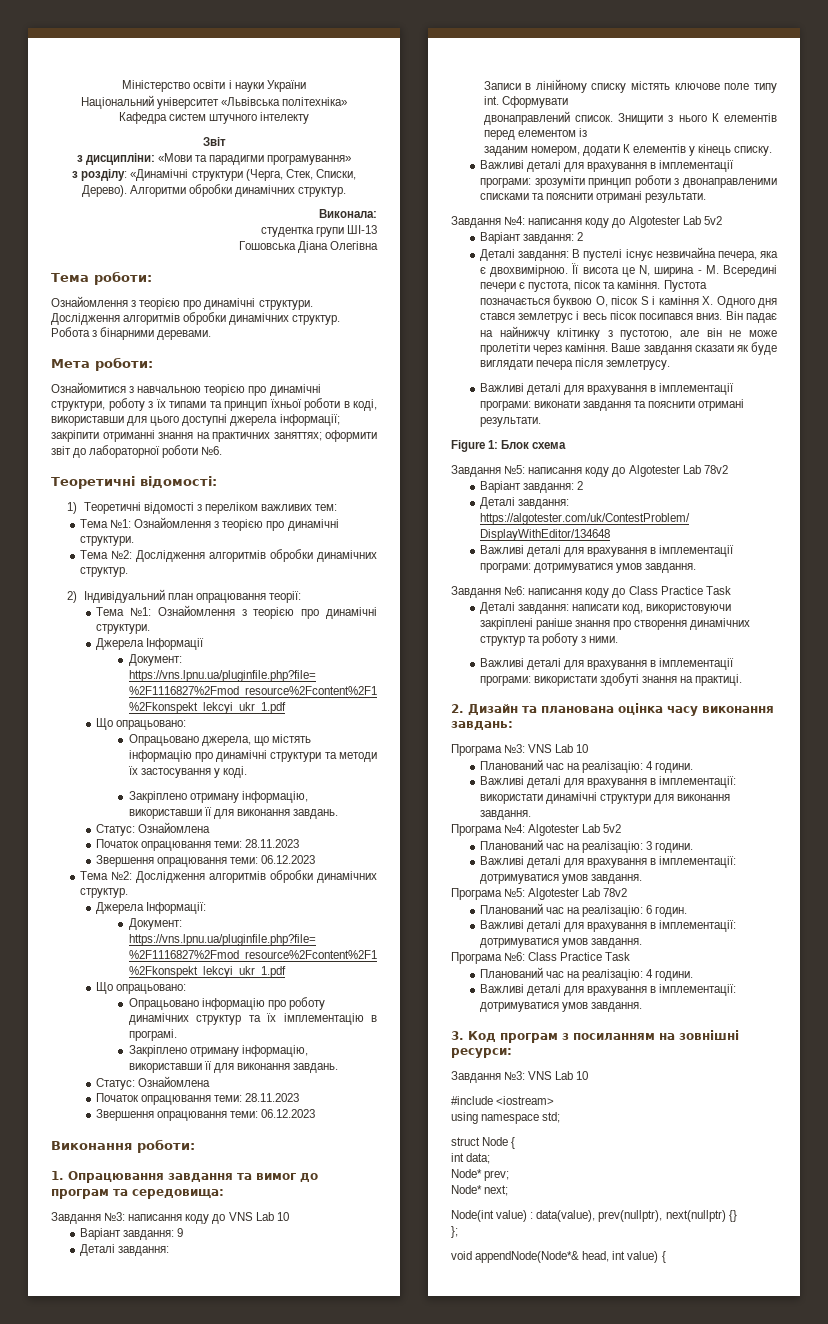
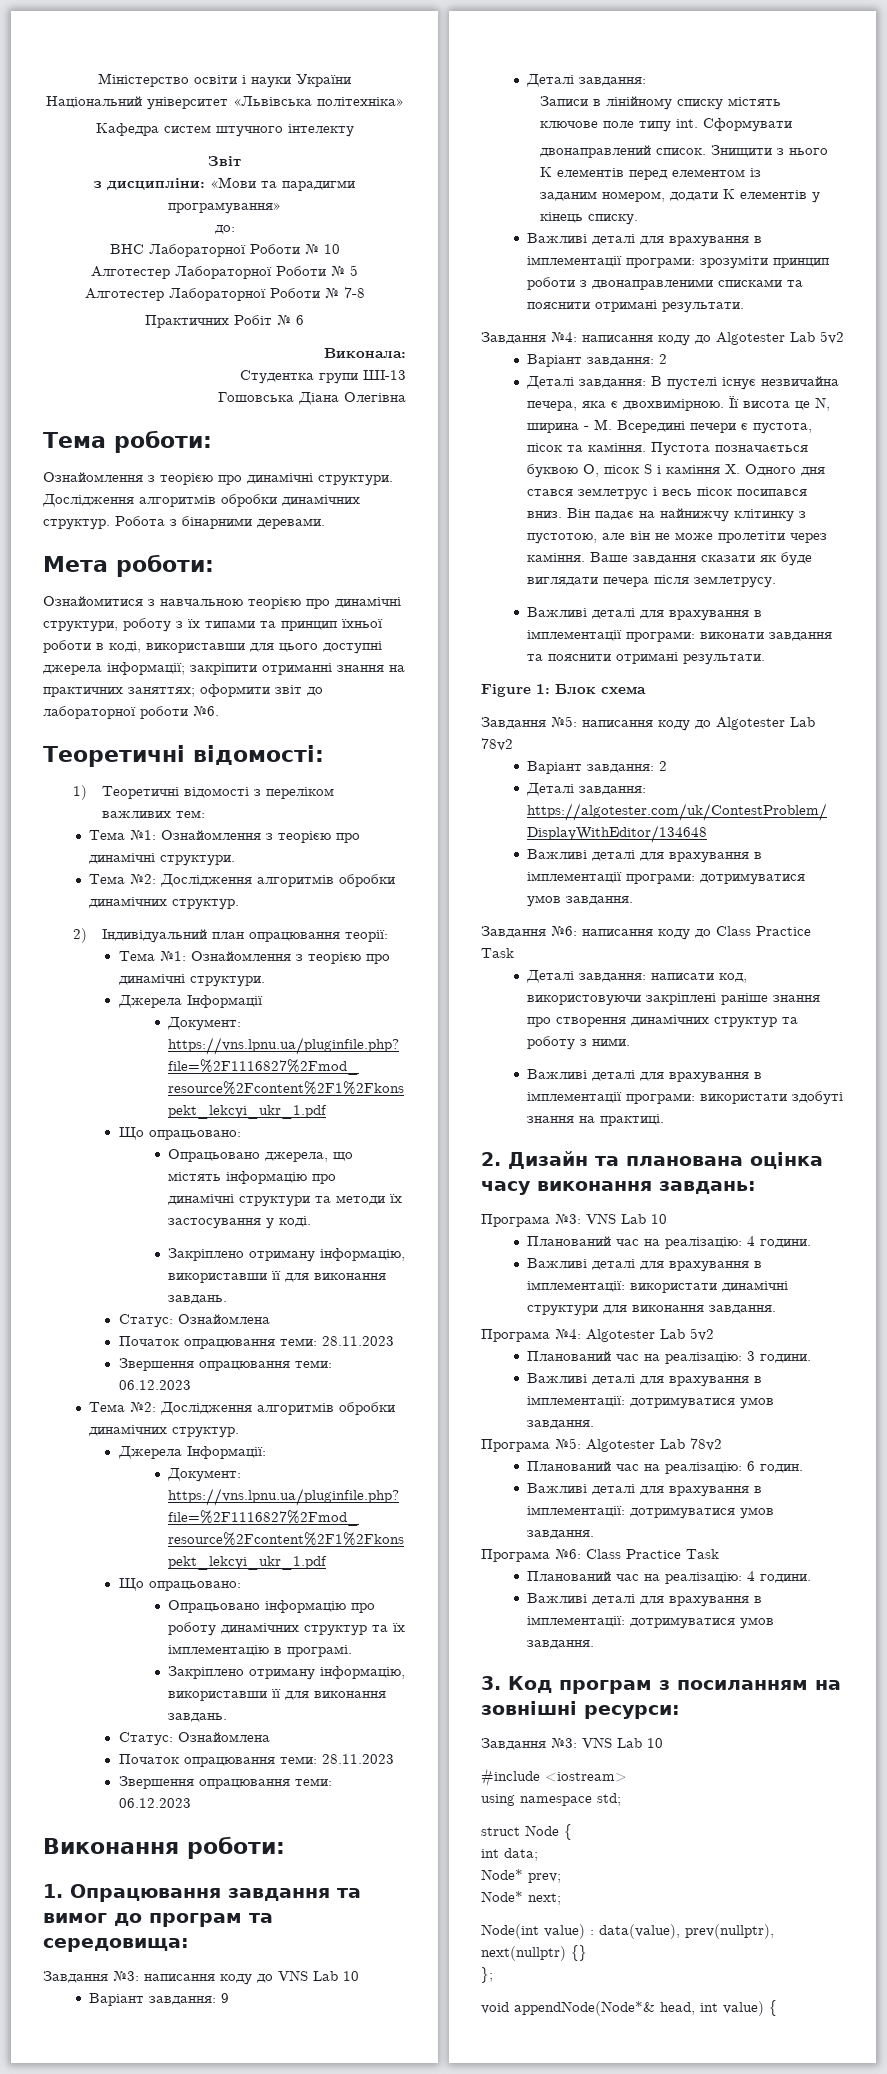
- з розділу: «Динамічні структури (Черга, Стек, Списки, Дерево). Алгоритми обробки динамічних структур.
+ до:
+ ВНС Лабораторної Роботи № 10
+ Алготестер Лабораторної Роботи № 5
+ Алготестер Лабораторної Роботи № 7-8
+ Практичних Робіт № 6
- студентка групи ШІ-13
+ Студентка групи ШІ-13

